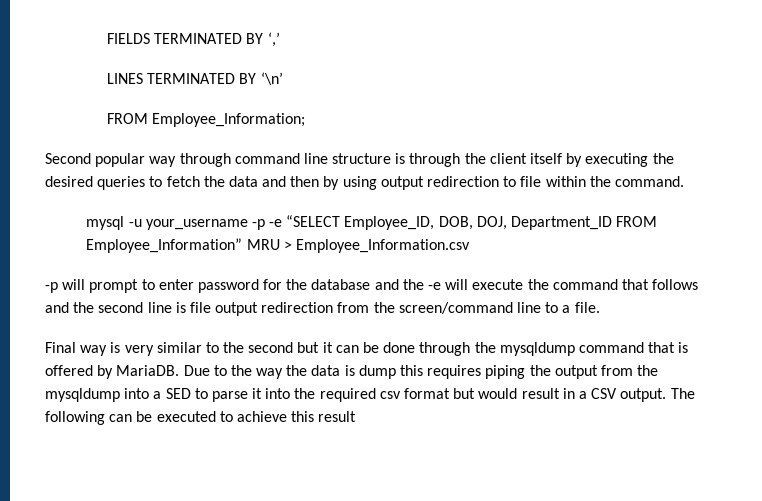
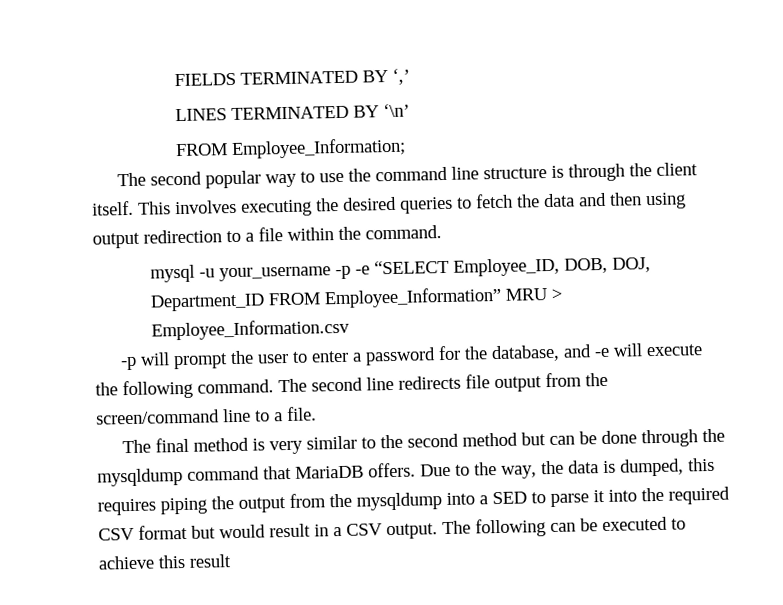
- Second popular way through command line structure is through the client itself by executing the desired queries to fetch the data and then by using output redirection to file within the command.
+ The second popular way to use the command line structure is through the client itself. This involves executing the desired queries to fetch the data and then using output redirection to a file within the command.
- -p will prompt to enter password for the database and the -e will execute the command that follows and the second line is file output redirection from the screen/command line to a file.
+ -p will prompt the user to enter a password for the database, and -e will execute the following command. The second line redirects file output from the screen/command line to a file.
- Final way is very similar to the second but it can be done through the mysqldump command that is offered by MariaDB.
+ The final method is very similar to the second method but can be done through the mysqldump command that MariaDB offers.
- Due to the way the data is dump this requires piping the output from the mysqldump into a SED to parse it into the required csv format but would result in a CSV output.
+ Due to the way, the data is dumped, this requires piping the output from the mysqldump into a SED to parse it into the required CSV format but would result in a CSV output.

